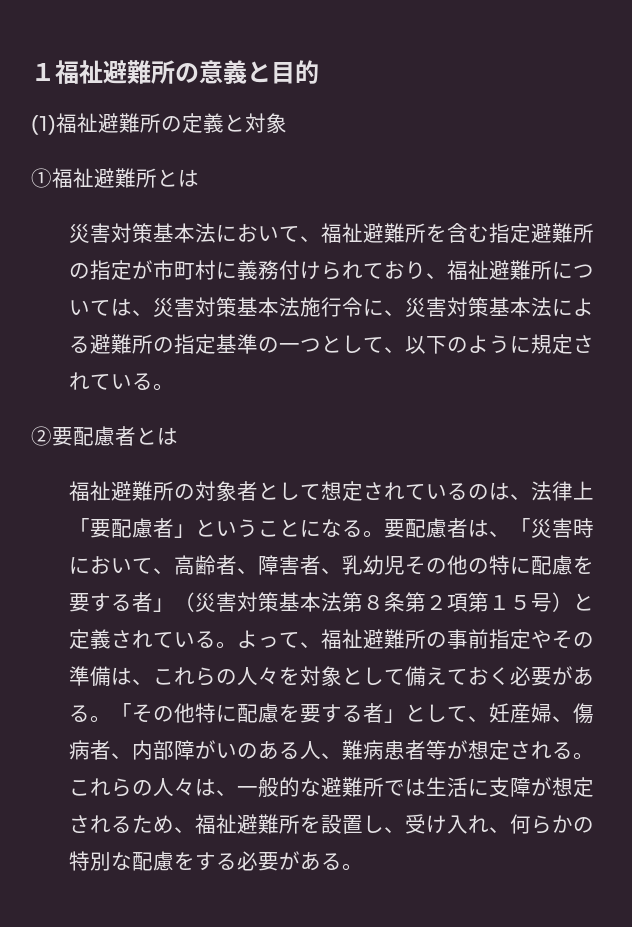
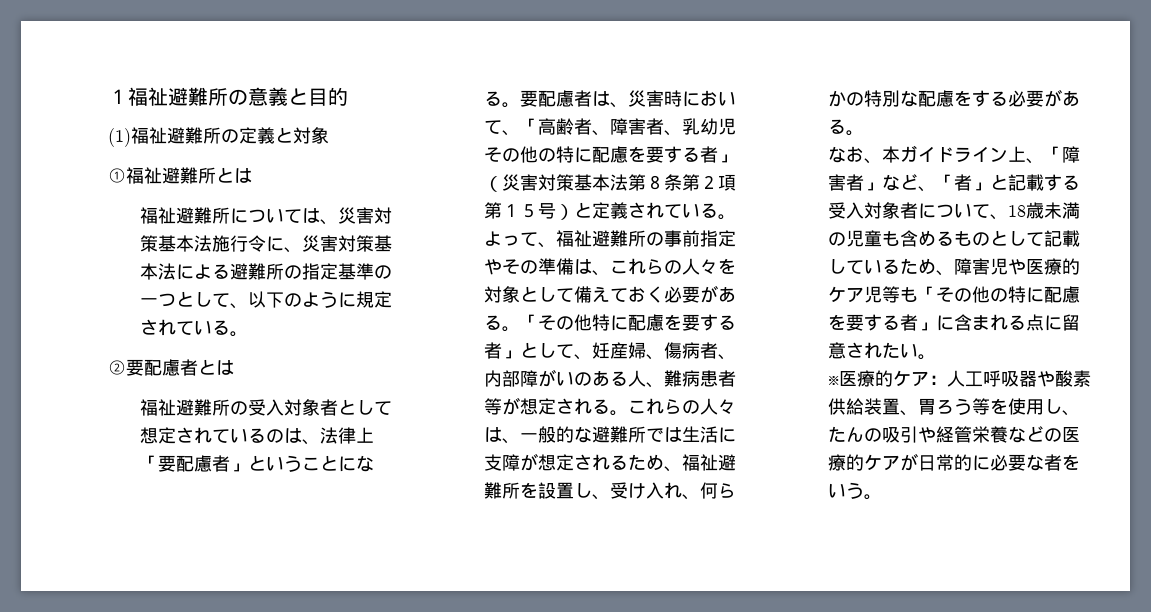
- 災害対策基本法において、福祉避難所を含む指定避難所の指定が市町村に義務付けられており、福祉避難所については、災害対策基本法施行令に、災害対策基本法による避難所の指定基準の一つとして、以下のように規定されている。
+ 福祉避難所については、災害対策基本法施行令に、災害対策基本法による避難所の指定基準の一つとして、以下のように規定されている。
- 福祉避難所の対象者として想定されているのは、法律上「要配慮者」ということになる。
+ 福祉避難所の受入対象者として想定されているのは、法律上「要配慮者」ということになる。
- 要配慮者は、「災害時において、高齢者、障害者、乳幼児その他の特に配慮を要する者」（災害対策基本法第８条第２項第１５号）と定義されている。
+ 要配慮者は、災害時において、「高齢者、障害者、乳幼児その他の特に配慮を要する者」（災害対策基本法第８条第２項第１５号）と定義されている。
+ なお、本ガイドライン上、「障害者」など、「者」と記載する受入対象者について、18歳未満の児童も含めるものとして記載しているため、障害児や医療的ケア児等も「その他の特に配慮を要する者」に含まれる点に留意されたい。
+ ※医療的ケア：人工呼吸器や酸素供給装置、胃ろう等を使用し、たんの吸引や経管栄養などの医療的ケアが日常的に必要な者をいう。

